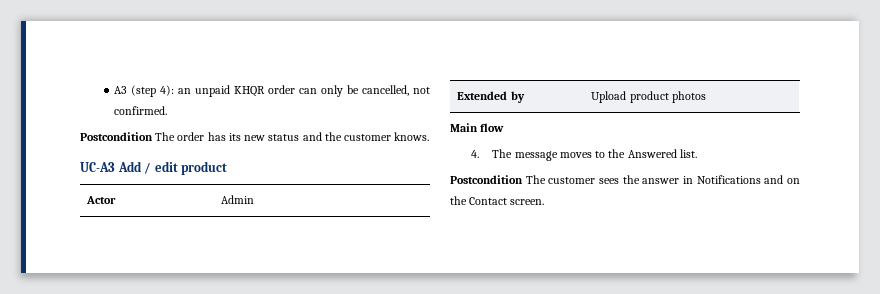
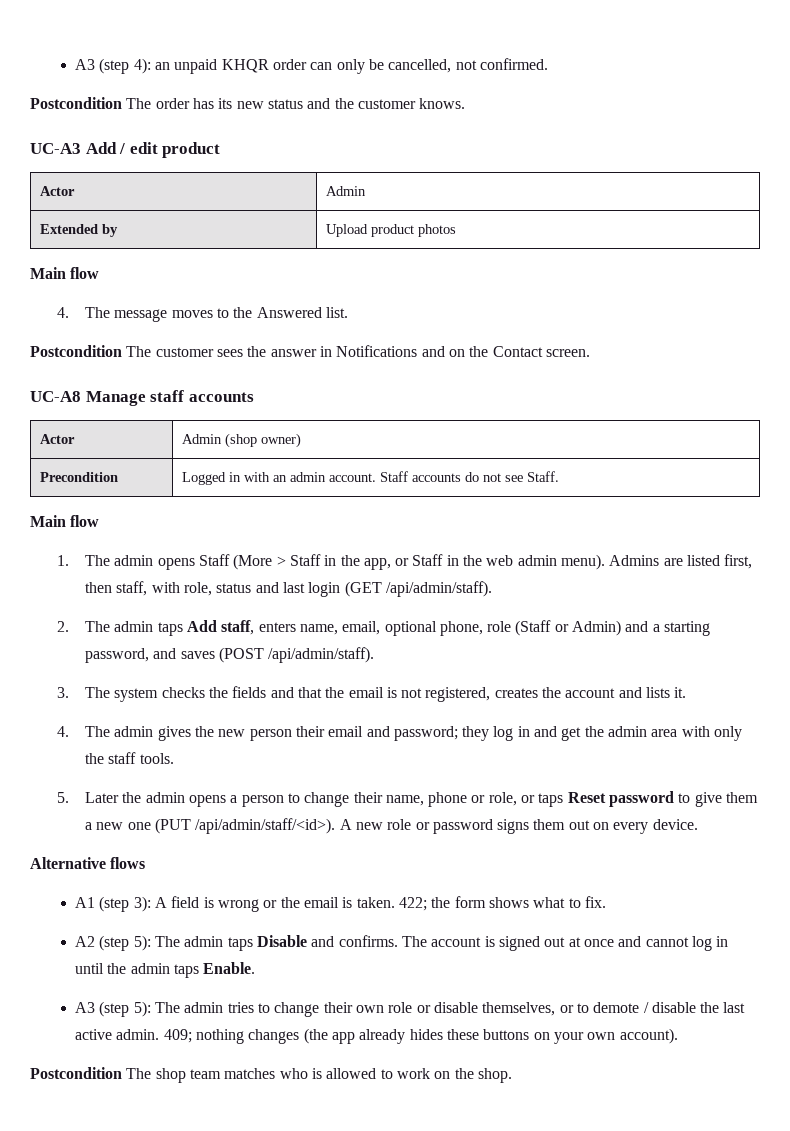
+ UC-A8 Manage staff accounts
+ Actor | Admin (shop owner)
+ Precondition | Logged in with an admin account. Staff accounts do not see Staff.
+ Main flow
+ 1. The admin opens Staff (More > Staff in the app, or Staff in the web admin menu). Admins are listed first, then staff, with role, status and last login (GET /api/admin/staff).
+ 2. The admin taps Add staff, enters name, email, optional phone, role (Staff or Admin) and a starting password, and saves (POST /api/admin/staff).
+ 3. The system checks the fields and that the email is not registered, creates the account and lists it.
+ 4. The admin gives the new person their email and password; they log in and get the admin area with only the staff tools.
+ 5. Later the admin opens a person to change their name, phone or role, or taps Reset password to give them a new one (PUT /api/admin/staff/<id>). A new role or password signs them out on every device.
+ Alternative flows
+ A1 (step 3): A field is wrong or the email is taken. 422; the form shows what to fix.
+ A2 (step 5): The admin taps Disable and confirms. The account is signed out at once and cannot log in until the admin taps Enable.
+ A3 (step 5): The admin tries to change their own role or disable themselves, or to demote / disable the last active admin. 409; nothing changes (the app already hides these buttons on your own account).
+ Postcondition The shop team matches who is allowed to work on the shop.

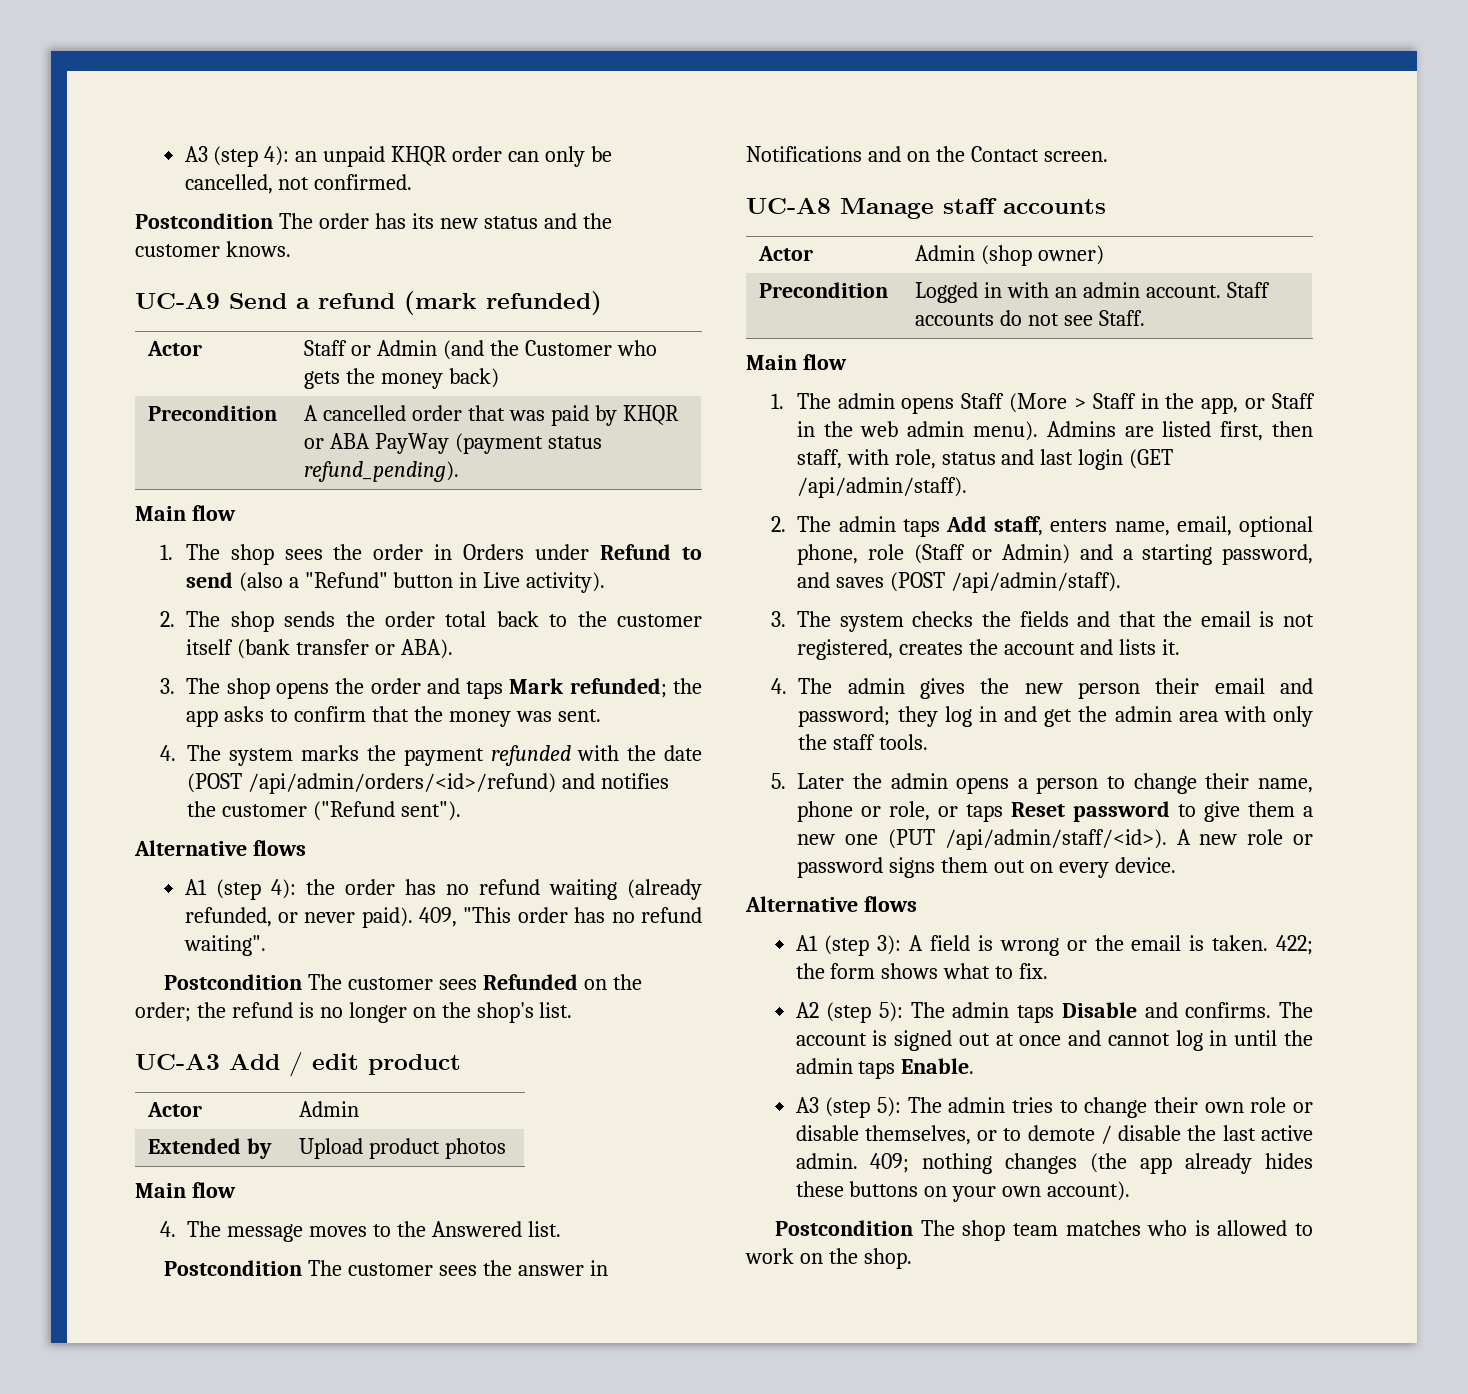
+ UC-A9 Send a refund (mark refunded)
+ Actor | Staff or Admin (and the Customer who gets the money back)
+ Precondition | A cancelled order that was paid by KHQR or ABA PayWay (payment status refund_pending).
+ Main flow
+ 1. The shop sees the order in Orders under Refund to send (also a "Refund" button in Live activity).
+ 2. The shop sends the order total back to the customer itself (bank transfer or ABA).
+ 3. The shop opens the order and taps Mark refunded; the app asks to confirm that the money was sent.
+ 4. The system marks the payment refunded with the date (POST /api/admin/orders/<id>/refund) and notifies the customer ("Refund sent").
+ Alternative flows
+ A1 (step 4): the order has no refund waiting (already refunded, or never paid). 409, "This order has no refund waiting".
+ Postcondition The customer sees Refunded on the order; the refund is no longer on the shop's list.

